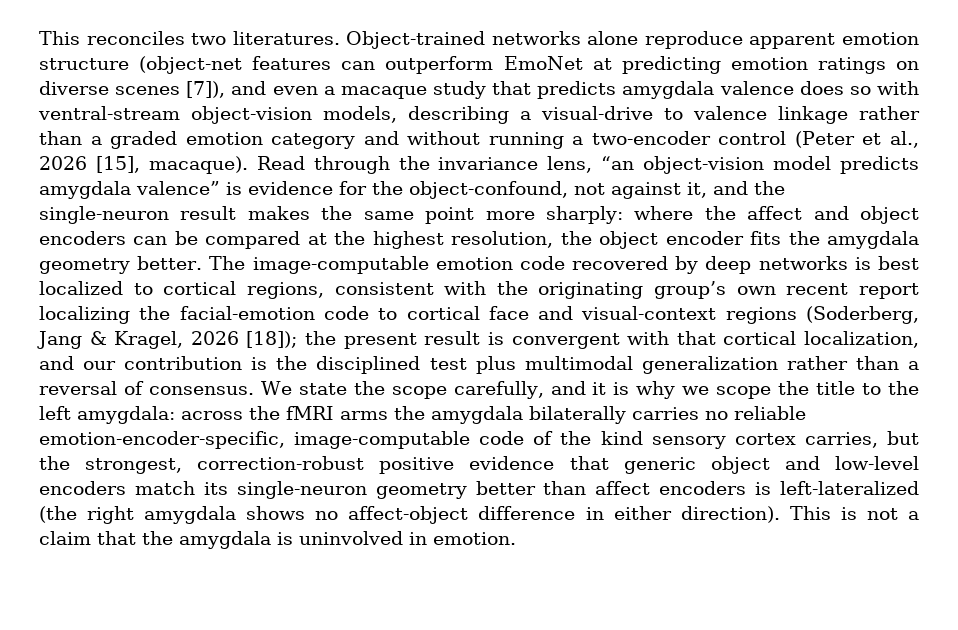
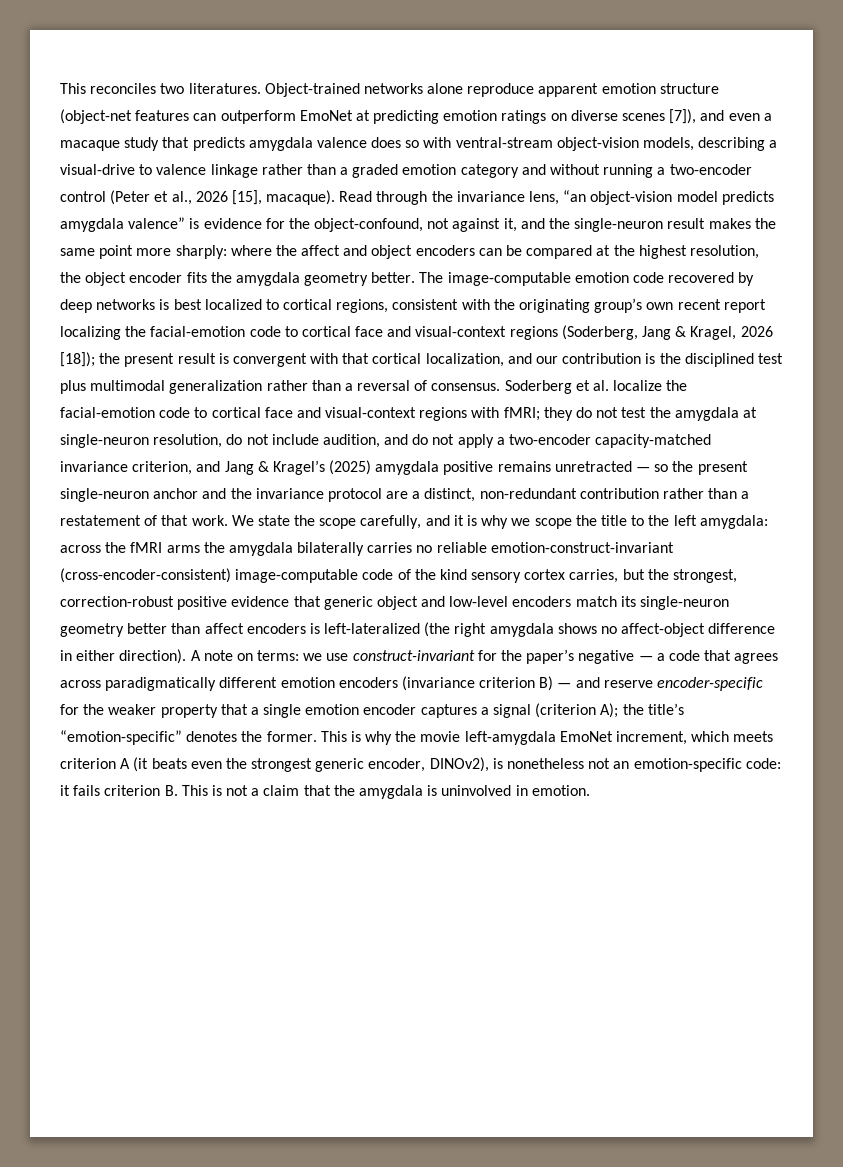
+ Soderberg et al. localize the facial-emotion code to cortical face and visual-context regions with fMRI; they do not test the amygdala at single-neuron resolution, do not include audition, and do not apply a two-encoder capacity-matched invariance criterion, and Jang & Kragel’s (2025) amygdala positive remains unretracted — so the present single-neuron anchor and the invariance protocol are a distinct, non-redundant contribution rather than a restatement of that work.
- across the fMRI arms the amygdala bilaterally carries no reliable emotion-encoder-specific, image-computable code of the kind sensory cortex carries, but the strongest, correction-robust positive evidence that generic object and low-level encoders match its single-neuron geometry better than affect encoders is left-lateralized (the right amygdala shows no affect-object difference in either direction).
+ across the fMRI arms the amygdala bilaterally carries no reliable emotion-construct-invariant (cross-encoder-consistent) image-computable code of the kind sensory cortex carries, but the strongest, correction-robust positive evidence that generic object and low-level encoders match its single-neuron geometry better than affect encoders is left-lateralized (the right amygdala shows no affect-object difference in either direction).
- This is not a claim that the amygdala is uninvolved in emotion.
+ A note on terms: we use construct-invariant for the paper’s negative — a code that agrees across paradigmatically different emotion encoders (invariance criterion B) — and reserve encoder-specific for the weaker property that a single emotion encoder captures a signal (criterion A); the title’s “emotion-specific” denotes the former. This is why the movie left-amygdala EmoNet increment, which meets criterion A (it beats even the strongest generic encoder, DINOv2), is nonetheless not an emotion-specific code: it fails criterion B. This is not a claim that the amygdala is uninvolved in emotion.

